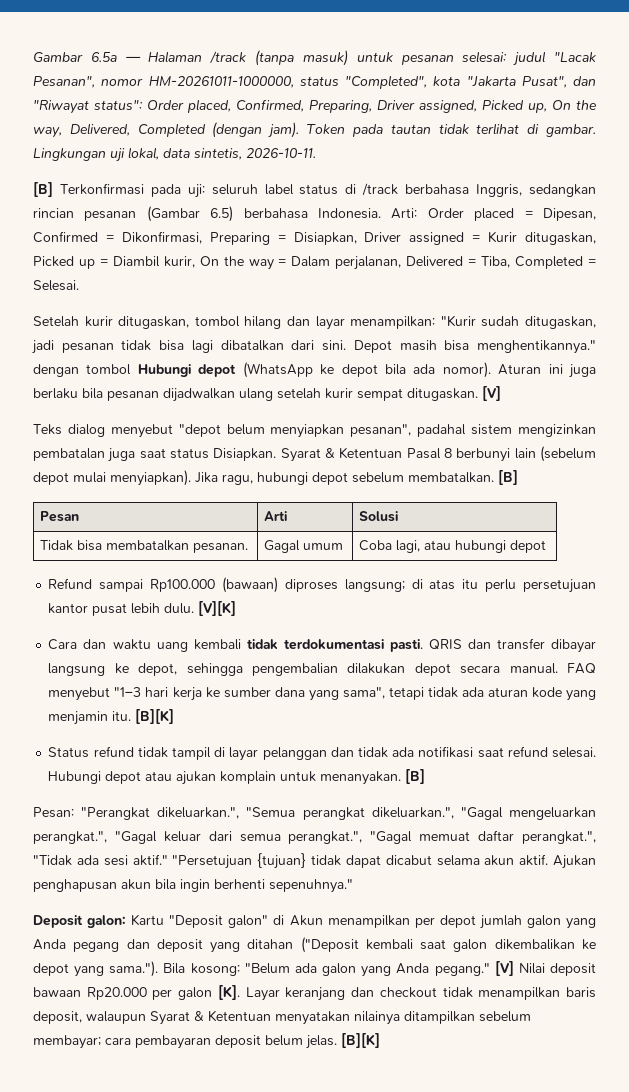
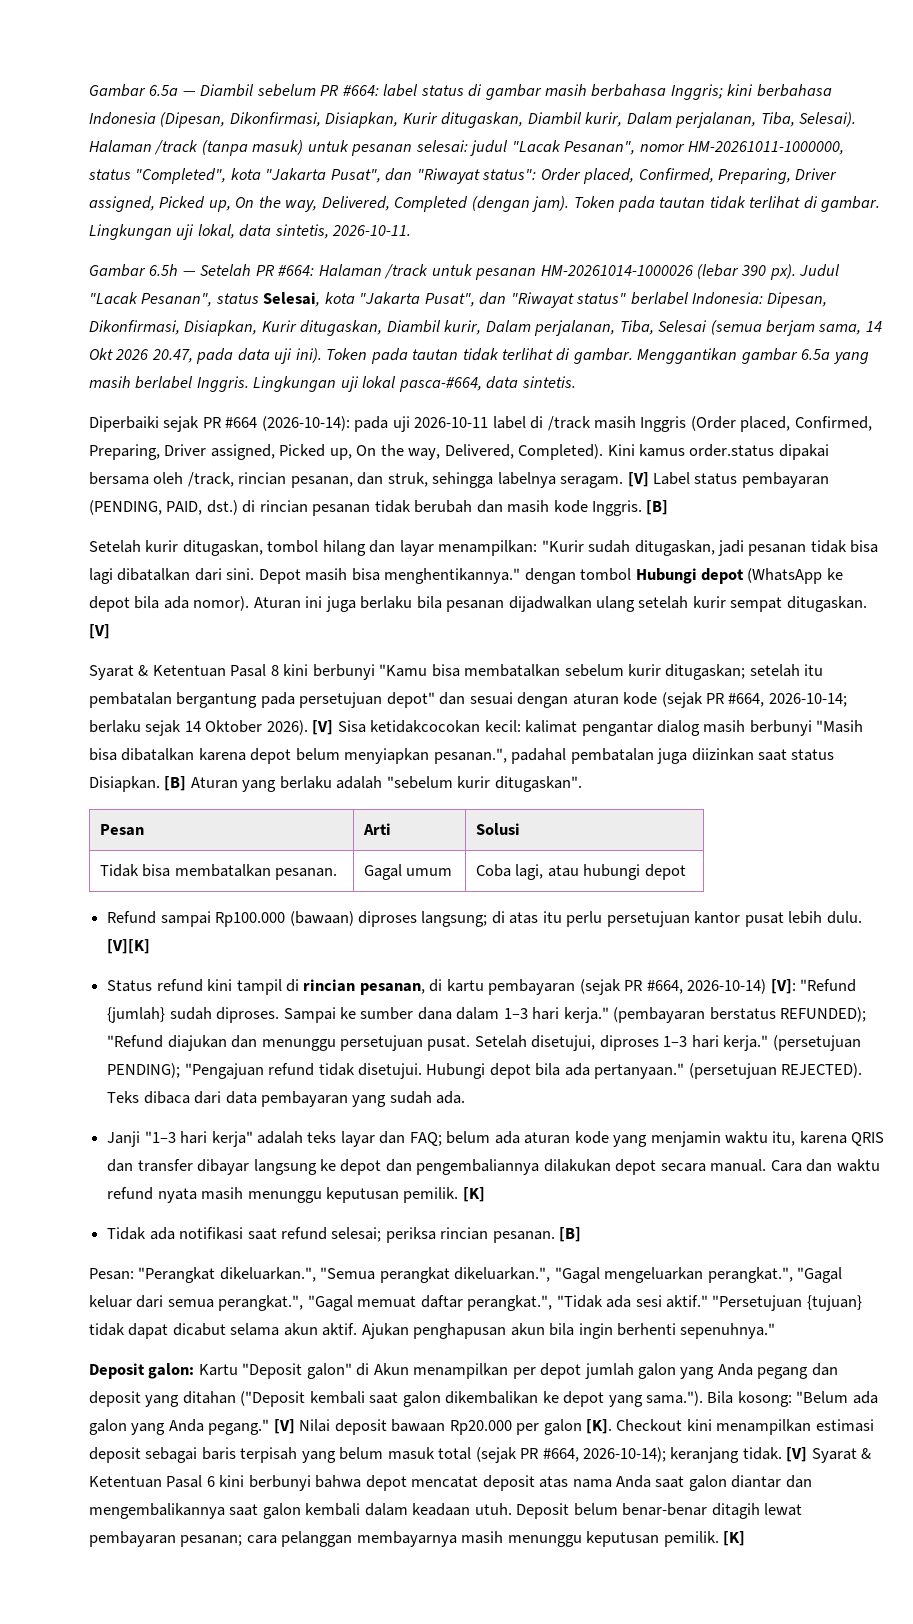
- Gambar 6.5a — Halaman /track (tanpa masuk) untuk pesanan selesai: judul "Lacak Pesanan", nomor HM-20261011-1000000, status "Completed", kota "Jakarta Pusat", dan "Riwayat status": Order placed, Confirmed, Preparing, Driver assigned, Picked up, On the way, Delivered, Completed (dengan jam).
+ Gambar 6.5a — Diambil sebelum PR #664: label status di gambar masih berbahasa Inggris; kini berbahasa Indonesia (Dipesan, Dikonfirmasi, Disiapkan, Kurir ditugaskan, Diambil kurir, Dalam perjalanan, Tiba, Selesai). Halaman /track (tanpa masuk) untuk pesanan selesai: judul "Lacak Pesanan", nomor HM-20261011-1000000, status "Completed", kota "Jakarta Pusat", dan "Riwayat status": Order placed, Confirmed, Preparing, Driver assigned, Picked up, On the way, Delivered, Completed (dengan jam).
- [B] Terkonfirmasi pada uji: seluruh label status di /track berbahasa Inggris, sedangkan rincian pesanan (Gambar 6.5) berbahasa Indonesia. Arti: Order placed = Dipesan, Confirmed = Dikonfirmasi, Preparing = Disiapkan, Driver assigned = Kurir ditugaskan, Picked up = Diambil kurir, On the way = Dalam perjalanan, Delivered = Tiba, Completed = Selesai.
+ Gambar 6.5h — Setelah PR #664: Halaman /track untuk pesanan HM-20261014-1000026 (lebar 390 px). Judul "Lacak Pesanan", status Selesai, kota "Jakarta Pusat", dan "Riwayat status" berlabel Indonesia: Dipesan, Dikonfirmasi, Disiapkan, Kurir ditugaskan, Diambil kurir, Dalam perjalanan, Tiba, Selesai (semua berjam sama, 14 Okt 2026 20.47, pada data uji ini). Token pada tautan tidak terlihat di gambar. Menggantikan gambar 6.5a yang masih berlabel Inggris. Lingkungan uji lokal pasca-#664, data sintetis.
+ Diperbaiki sejak PR #664 (2026-10-14): pada uji 2026-10-11 label di /track masih Inggris (Order placed, Confirmed, Preparing, Driver assigned, Picked up, On the way, Delivered, Completed). Kini kamus order.status dipakai bersama oleh /track, rincian pesanan, dan struk, sehingga labelnya seragam. [V] Label status pembayaran (PENDING, PAID, dst.) di rincian pesanan tidak berubah dan masih kode Inggris. [B]
- Teks dialog menyebut "depot belum menyiapkan pesanan", padahal sistem mengizinkan pembatalan juga saat status Disiapkan. Syarat & Ketentuan Pasal 8 berbunyi lain (sebelum depot mulai menyiapkan). Jika ragu, hubungi depot sebelum membatalkan. [B]
+ Syarat & Ketentuan Pasal 8 kini berbunyi "Kamu bisa membatalkan sebelum kurir ditugaskan; setelah itu pembatalan bergantung pada persetujuan depot" dan sesuai dengan aturan kode (sejak PR #664, 2026-10-14; berlaku sejak 14 Oktober 2026). [V] Sisa ketidakcocokan kecil: kalimat pengantar dialog masih berbunyi "Masih bisa dibatalkan karena depot belum menyiapkan pesanan.", padahal pembatalan juga diizinkan saat status Disiapkan. [B] Aturan yang berlaku adalah "sebelum kurir ditugaskan".
- Cara dan waktu uang kembali tidak terdokumentasi pasti. QRIS dan transfer dibayar langsung ke depot, sehingga pengembalian dilakukan depot secara manual.
+ Status refund kini tampil di rincian pesanan, di kartu pembayaran (sejak PR #664, 2026-10-14) [V]: "Refund {jumlah} sudah diproses. Sampai ke sumber dana dalam 1–3 hari kerja." (pembayaran berstatus REFUNDED); "Refund diajukan dan menunggu persetujuan pusat. Setelah disetujui, diproses 1–3 hari kerja." (persetujuan PENDING); "Pengajuan refund tidak disetujui. Hubungi depot bila ada pertanyaan." (persetujuan REJECTED). Teks dibaca dari data pembayaran yang sudah ada.
+ Janji "1–3 hari kerja" adalah teks layar dan FAQ; belum ada aturan kode yang menjamin waktu itu, karena QRIS dan transfer dibayar langsung ke depot dan pengembaliannya dilakukan depot secara manual.
- FAQ menyebut "1–3 hari kerja ke sumber dana yang sama", tetapi tidak ada aturan kode yang menjamin itu. [B][K]
- Status refund tidak tampil di layar pelanggan dan tidak ada notifikasi saat refund selesai. Hubungi depot atau ajukan komplain untuk menanyakan.
+ Cara dan waktu refund nyata masih menunggu keputusan pemilik. [K]
+ Tidak ada notifikasi saat refund selesai; periksa rincian pesanan.
- [V] Nilai deposit bawaan Rp20.000 per galon [K]. Layar keranjang dan checkout tidak menampilkan baris deposit, walaupun Syarat & Ketentuan menyatakan nilainya ditampilkan sebelum membayar; cara pembayaran deposit belum jelas. [B][K]
+ [V] Nilai deposit bawaan Rp20.000 per galon [K]. Checkout kini menampilkan estimasi deposit sebagai baris terpisah yang belum masuk total (sejak PR #664, 2026-10-14); keranjang tidak. [V] Syarat & Ketentuan Pasal 6 kini berbunyi bahwa depot mencatat deposit atas nama Anda saat galon diantar dan mengembalikannya saat galon kembali dalam keadaan utuh. Deposit belum benar-benar ditagih lewat pembayaran pesanan; cara pelanggan membayarnya masih menunggu keputusan pemilik. [K]

